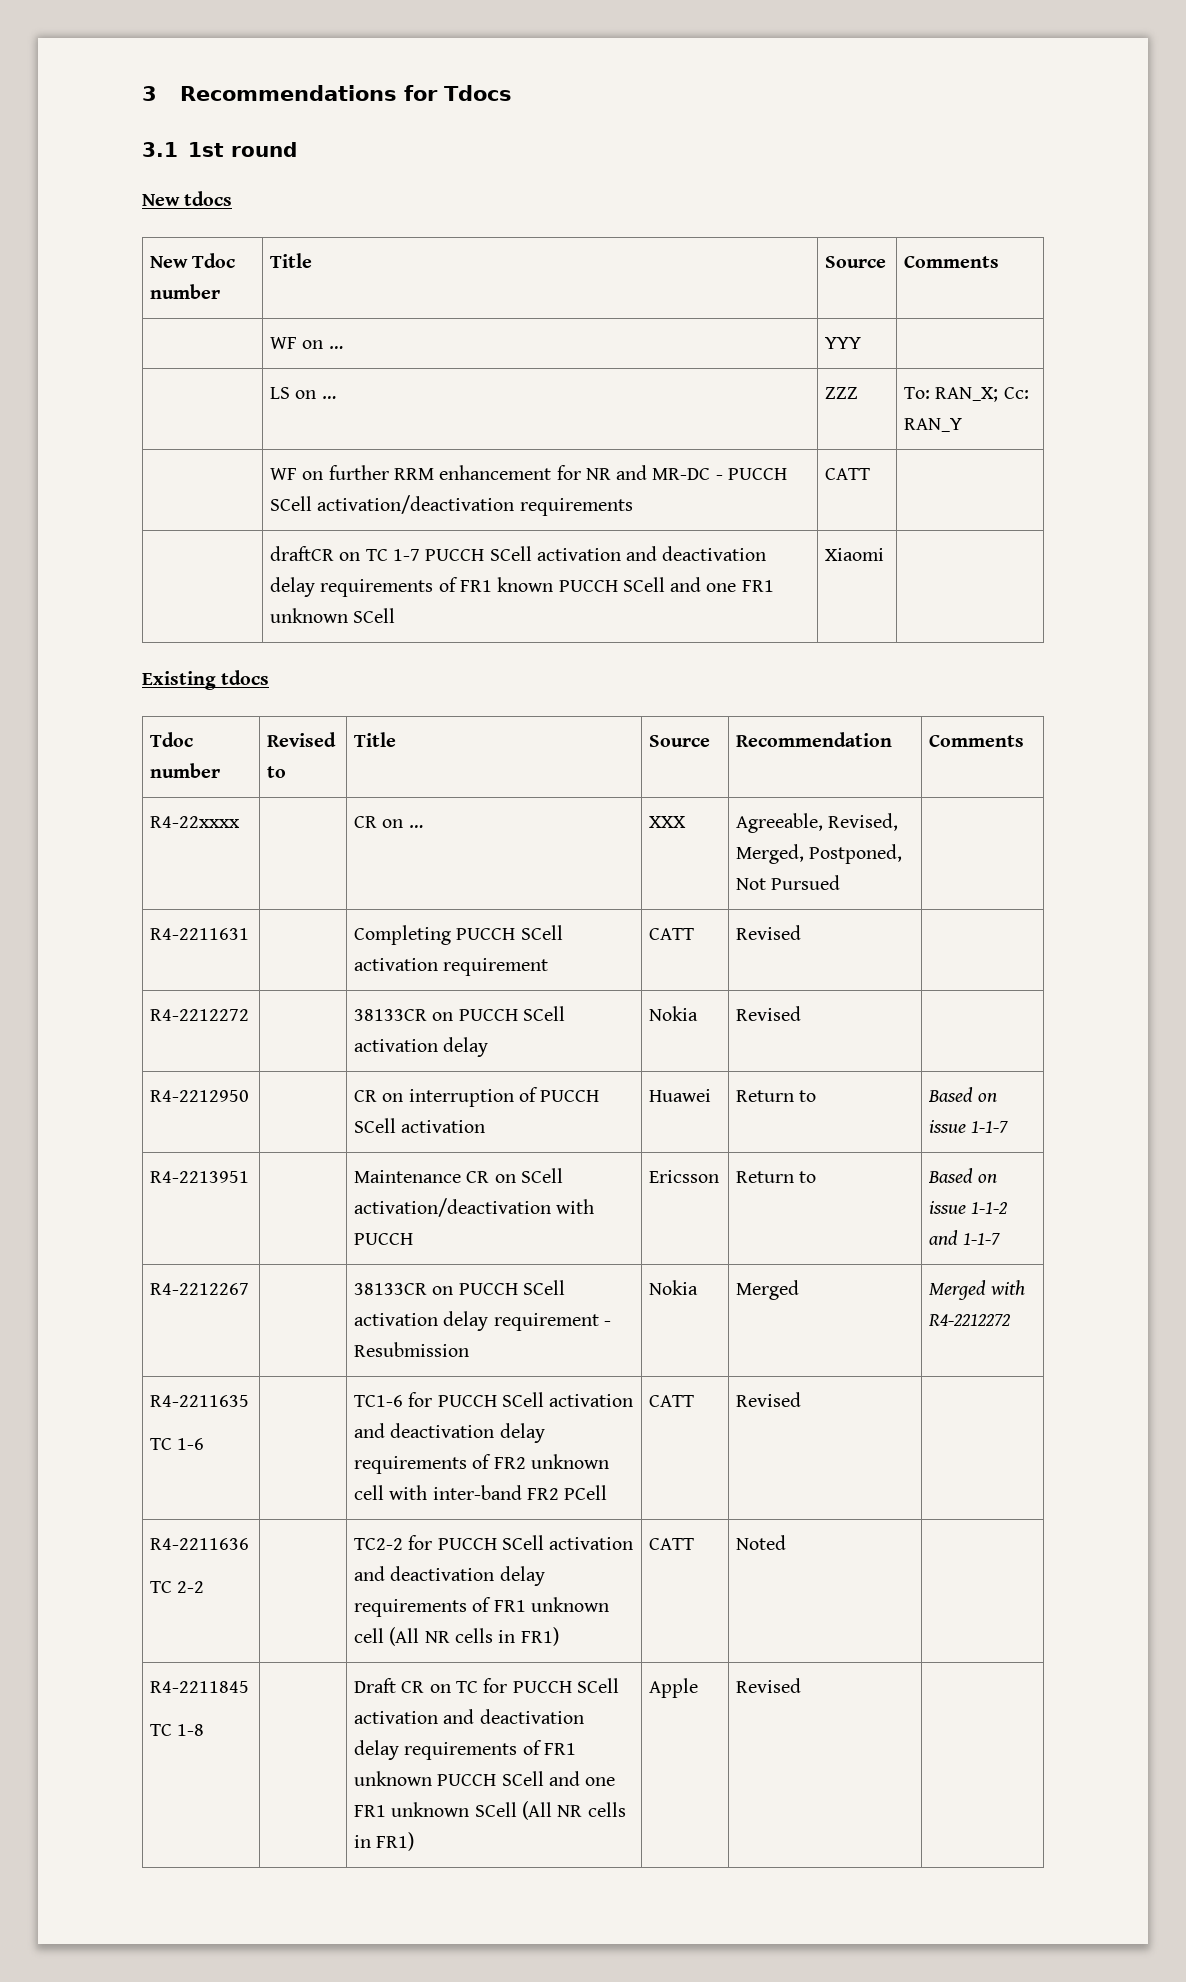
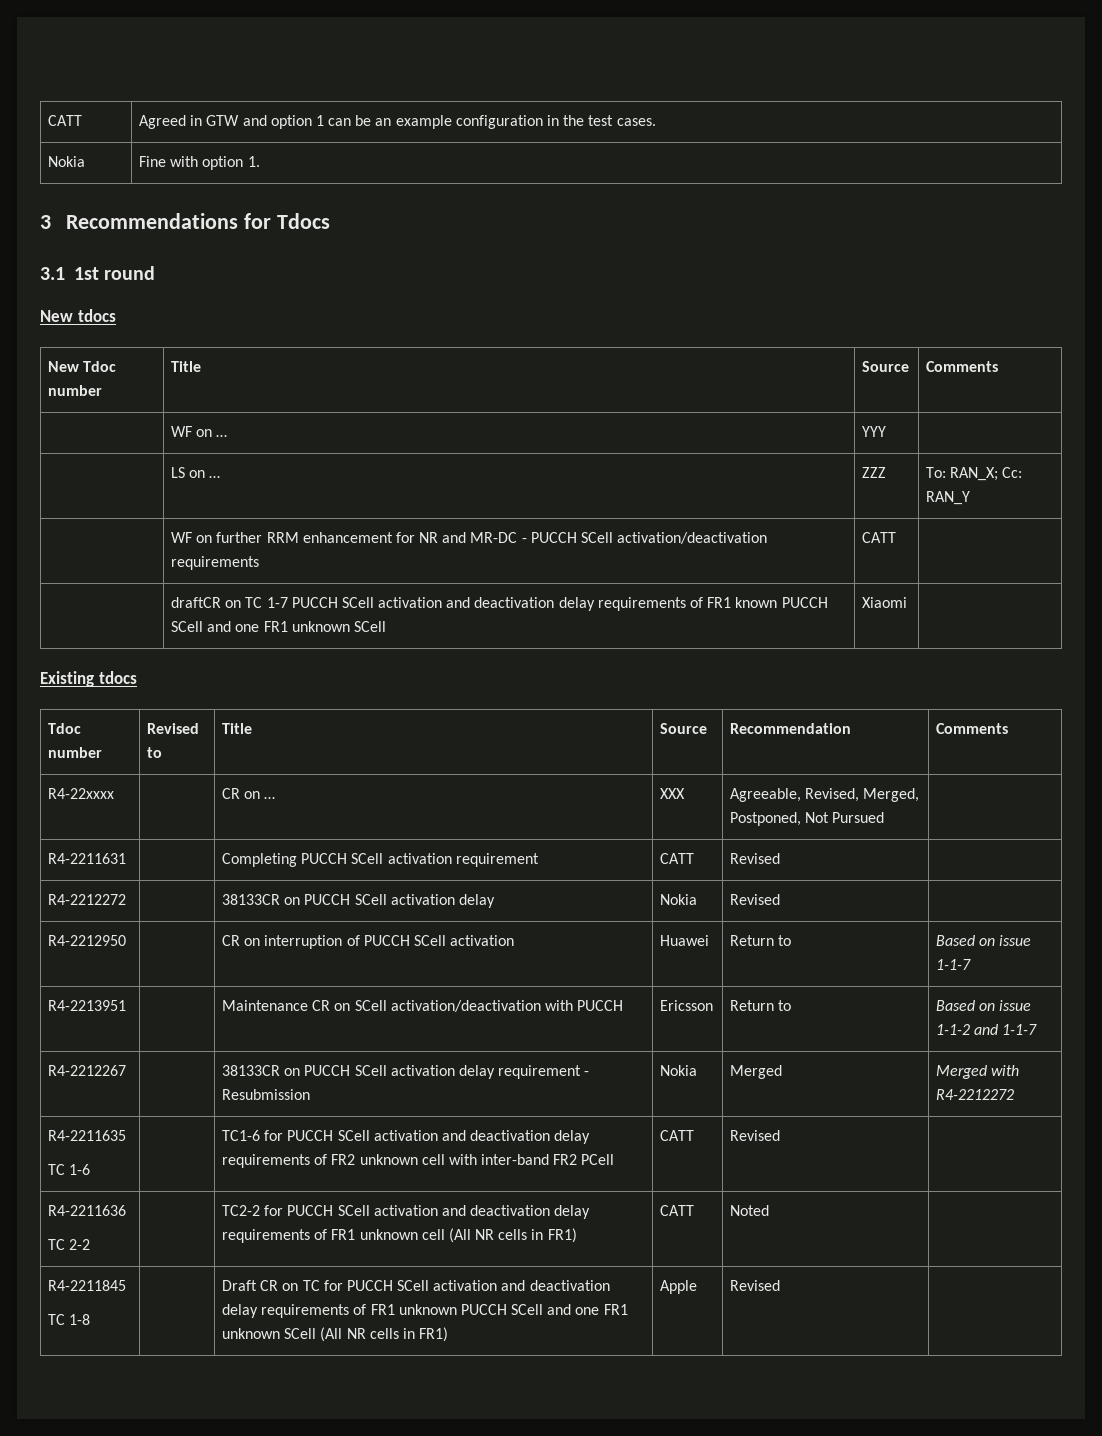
+ CATT | Agreed in GTW and option 1 can be an example configuration in the test cases.
+ Nokia | Fine with option 1.

